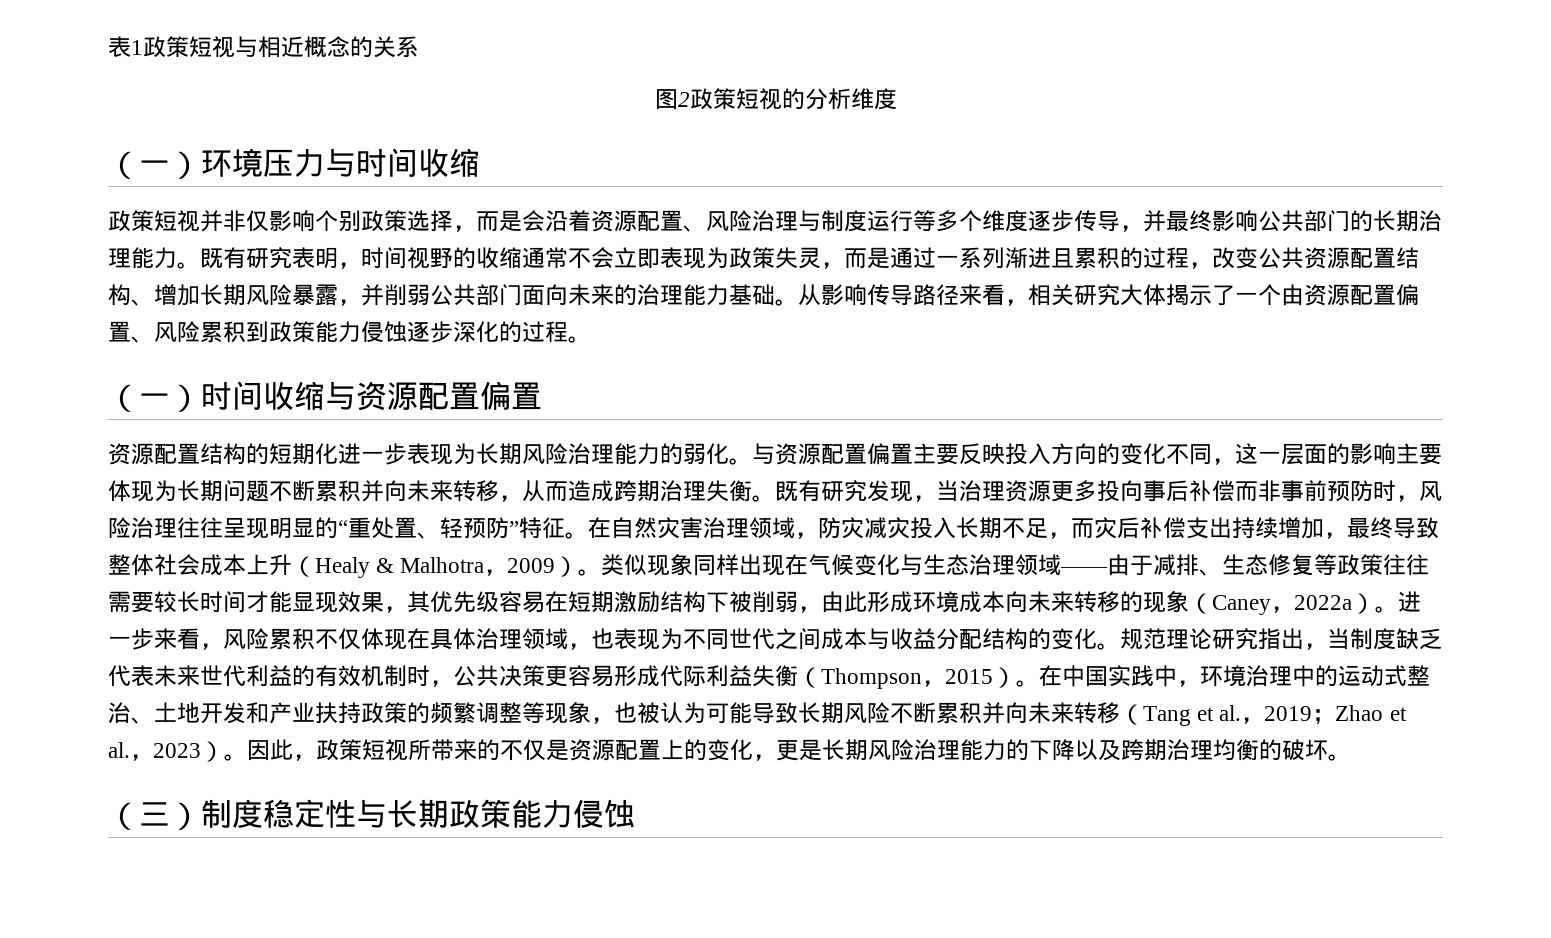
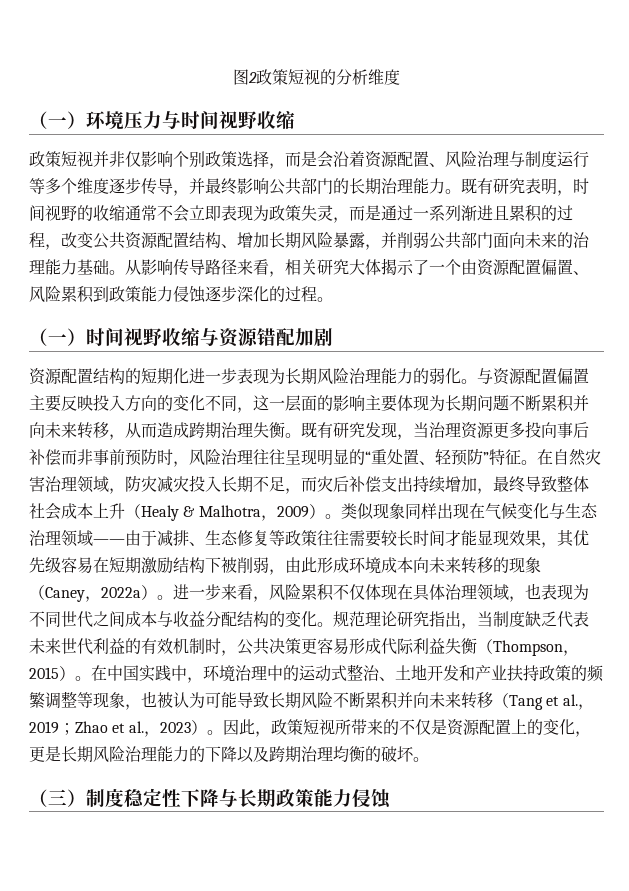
- 表1政策短视与相近概念的关系
- （一）环境压力与时间收缩
+ （一）环境压力与时间视野收缩
- （一）时间收缩与资源配置偏置
+ （一）时间视野收缩与资源错配加剧
- （三）制度稳定性与长期政策能力侵蚀
+ （三）制度稳定性下降与长期政策能力侵蚀

